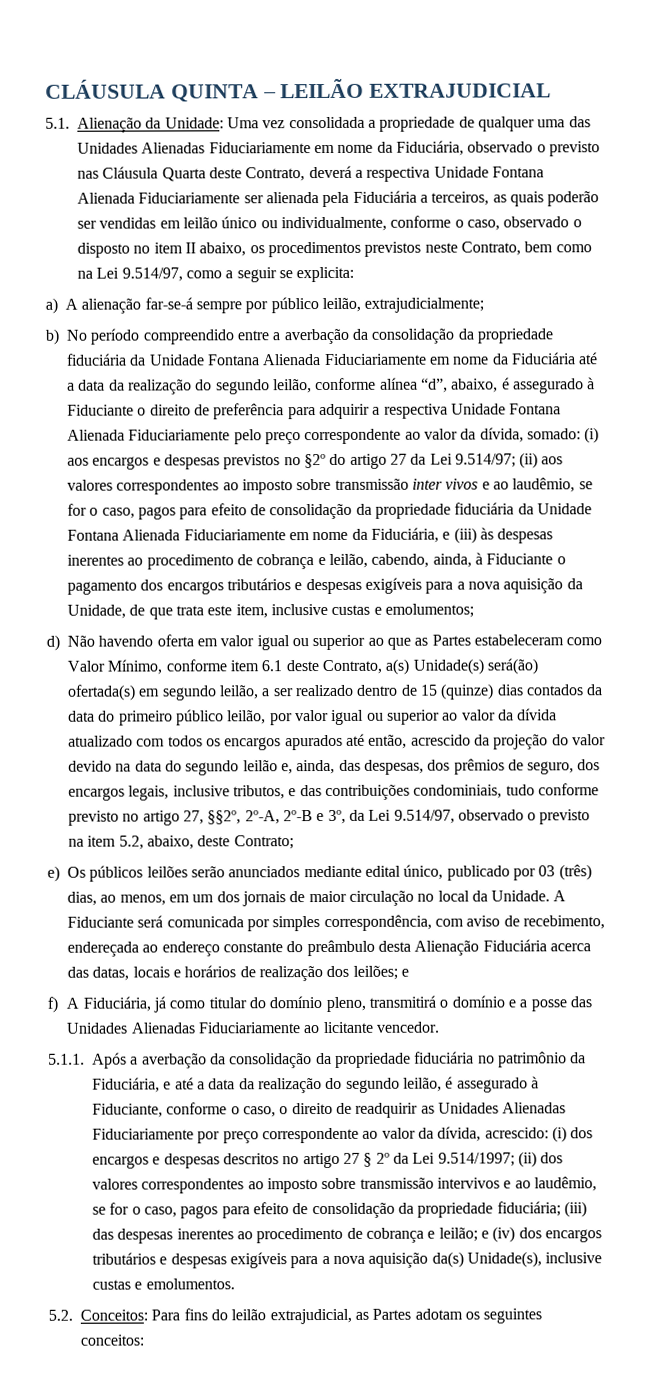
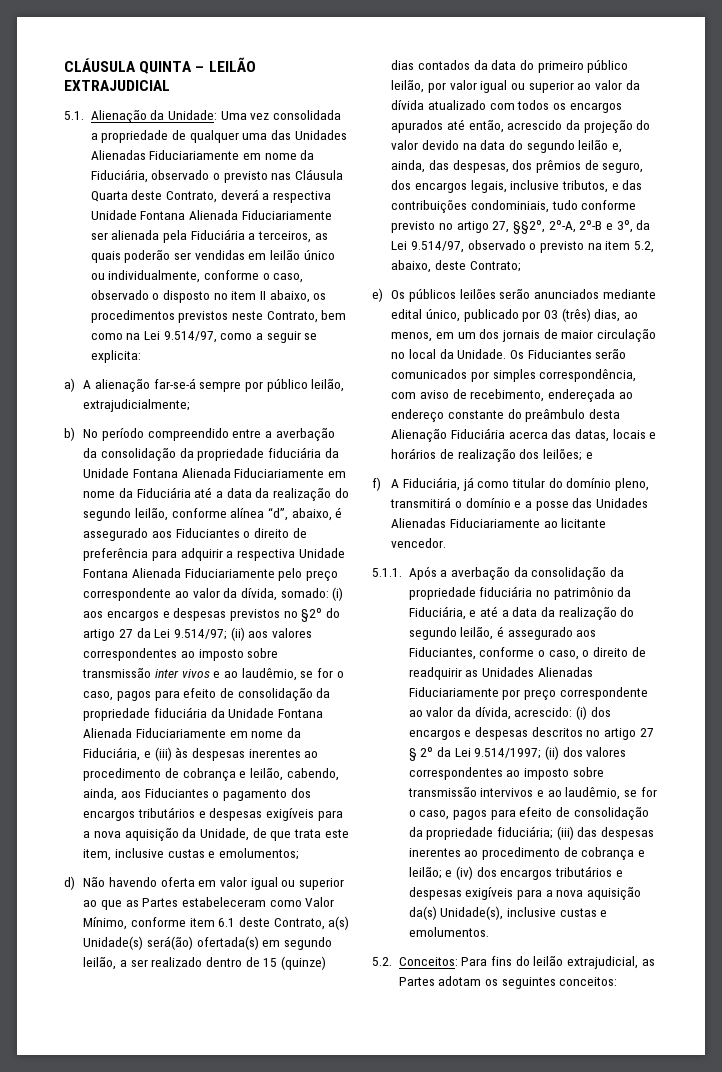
- b) No período compreendido entre a averbação da consolidação da propriedade fiduciária da Unidade Fontana Alienada Fiduciariamente em nome da Fiduciária até a data da realização do segundo leilão, conforme alínea “d”, abaixo, é assegurado à Fiduciante o direito de preferência para adquirir a respectiva Unidade Fontana Alienada Fiduciariamente pelo preço correspondente ao valor da dívida, somado:
+ b) No período compreendido entre a averbação da consolidação da propriedade fiduciária da Unidade Fontana Alienada Fiduciariamente em nome da Fiduciária até a data da realização do segundo leilão, conforme alínea “d”, abaixo, é assegurado aos Fiduciantes o direito de preferência para adquirir a respectiva Unidade Fontana Alienada Fiduciariamente pelo preço correspondente ao valor da dívida, somado:
- (ii) aos valores correspondentes ao imposto sobre transmissão inter vivos e ao laudêmio, se for o caso, pagos para efeito de consolidação da propriedade fiduciária da Unidade Fontana Alienada Fiduciariamente em nome da Fiduciária, e (iii) às despesas inerentes ao procedimento de cobrança e leilão, cabendo, ainda, à Fiduciante o pagamento dos encargos tributários e despesas exigíveis para a nova aquisição da Unidade, de que trata este item, inclusive custas e emolumentos;
+ (ii) aos valores correspondentes ao imposto sobre transmissão inter vivos e ao laudêmio, se for o caso, pagos para efeito de consolidação da propriedade fiduciária da Unidade Fontana Alienada Fiduciariamente em nome da Fiduciária, e (iii) às despesas inerentes ao procedimento de cobrança e leilão, cabendo, ainda, aos Fiduciantes o pagamento dos encargos tributários e despesas exigíveis para a nova aquisição da Unidade, de que trata este item, inclusive custas e emolumentos;
- A Fiduciante será comunicada por simples correspondência, com aviso de recebimento, endereçada ao endereço constante do preâmbulo desta Alienação Fiduciária acerca das datas, locais e horários de realização dos leilões; e
+ Os Fiduciantes serão comunicados por simples correspondência, com aviso de recebimento, endereçada ao endereço constante do preâmbulo desta Alienação Fiduciária acerca das datas, locais e horários de realização dos leilões; e
- 5.1.1. Após a averbação da consolidação da propriedade fiduciária no patrimônio da Fiduciária, e até a data da realização do segundo leilão, é assegurado à Fiduciante, conforme o caso, o direito de readquirir as Unidades Alienadas Fiduciariamente por preço correspondente ao valor da dívida, acrescido:
+ 5.1.1. Após a averbação da consolidação da propriedade fiduciária no patrimônio da Fiduciária, e até a data da realização do segundo leilão, é assegurado aos Fiduciantes, conforme o caso, o direito de readquirir as Unidades Alienadas Fiduciariamente por preço correspondente ao valor da dívida, acrescido:

